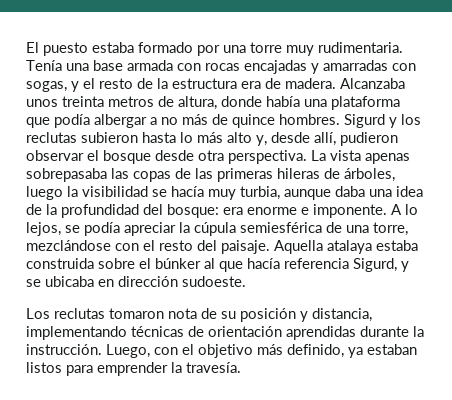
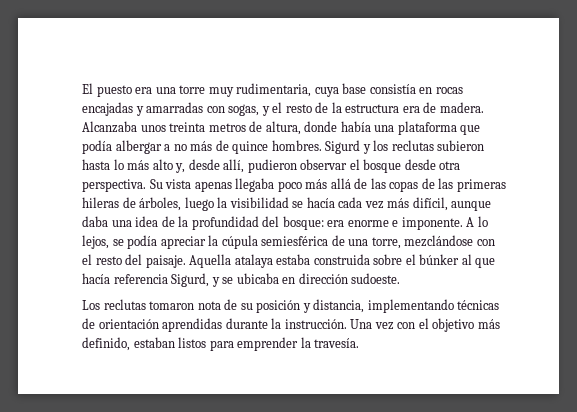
- El puesto estaba formado por una torre muy rudimentaria. Tenía una base armada con rocas encajadas y amarradas con sogas, y el resto de la estructura era de madera.
+ El puesto era una torre muy rudimentaria, cuya base consistía en rocas encajadas y amarradas con sogas, y el resto de la estructura era de madera.
- La vista apenas sobrepasaba las copas de las primeras hileras de árboles, luego la visibilidad se hacía muy turbia, aunque daba una idea de la profundidad del bosque: era enorme e imponente.
+ Su vista apenas llegaba poco más allá de las copas de las primeras hileras de árboles, luego la visibilidad se hacía cada vez más difícil, aunque daba una idea de la profundidad del bosque: era enorme e imponente.
- Luego, con el objetivo más definido, ya estaban listos para emprender la travesía.
+ Una vez con el objetivo más definido, estaban listos para emprender la travesía.

